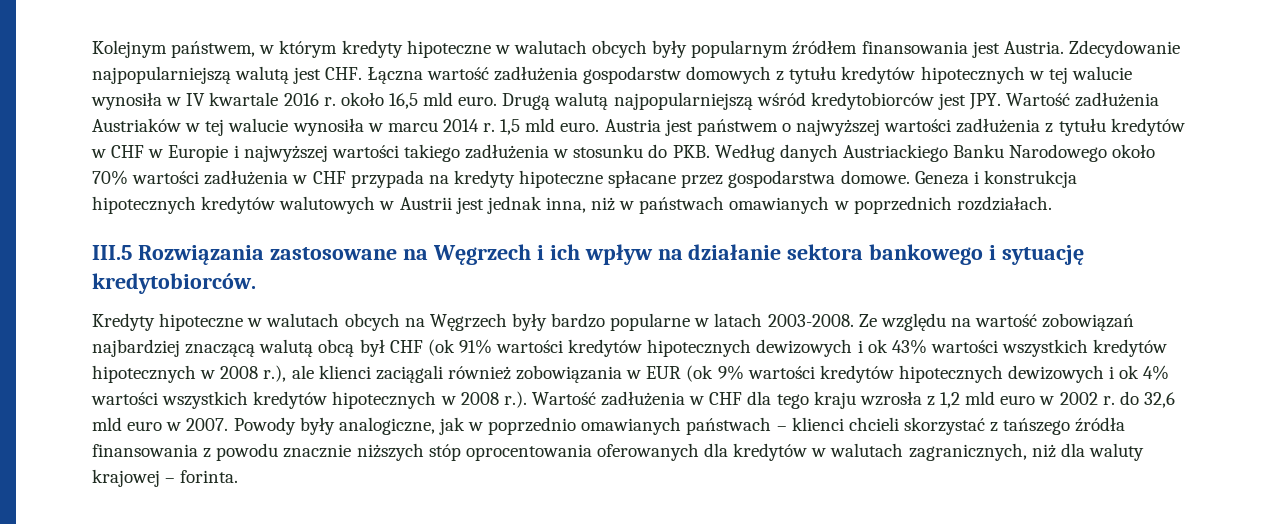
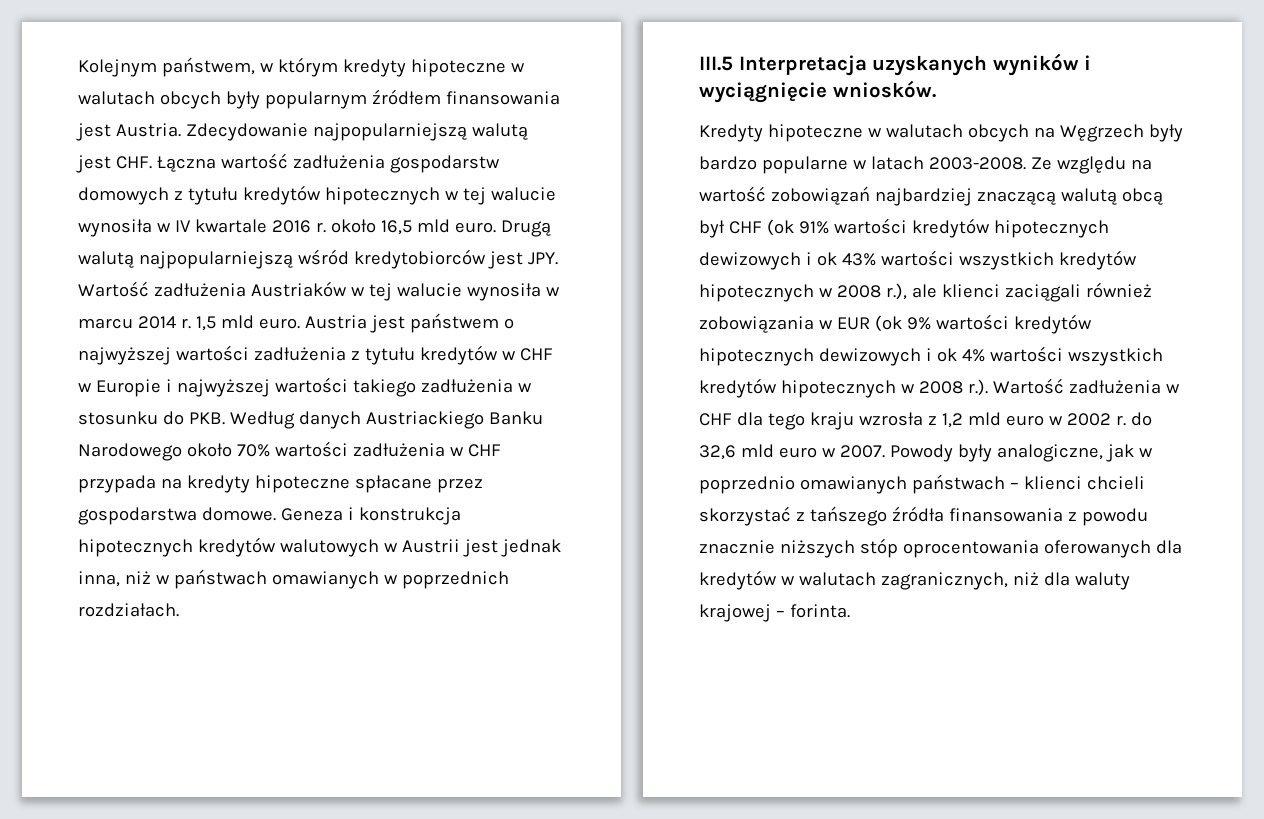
- III.5 Rozwiązania zastosowane na Węgrzech i ich wpływ na działanie sektora bankowego i sytuację kredytobiorców.
+ III.5 Interpretacja uzyskanych wyników i wyciągnięcie wniosków.

